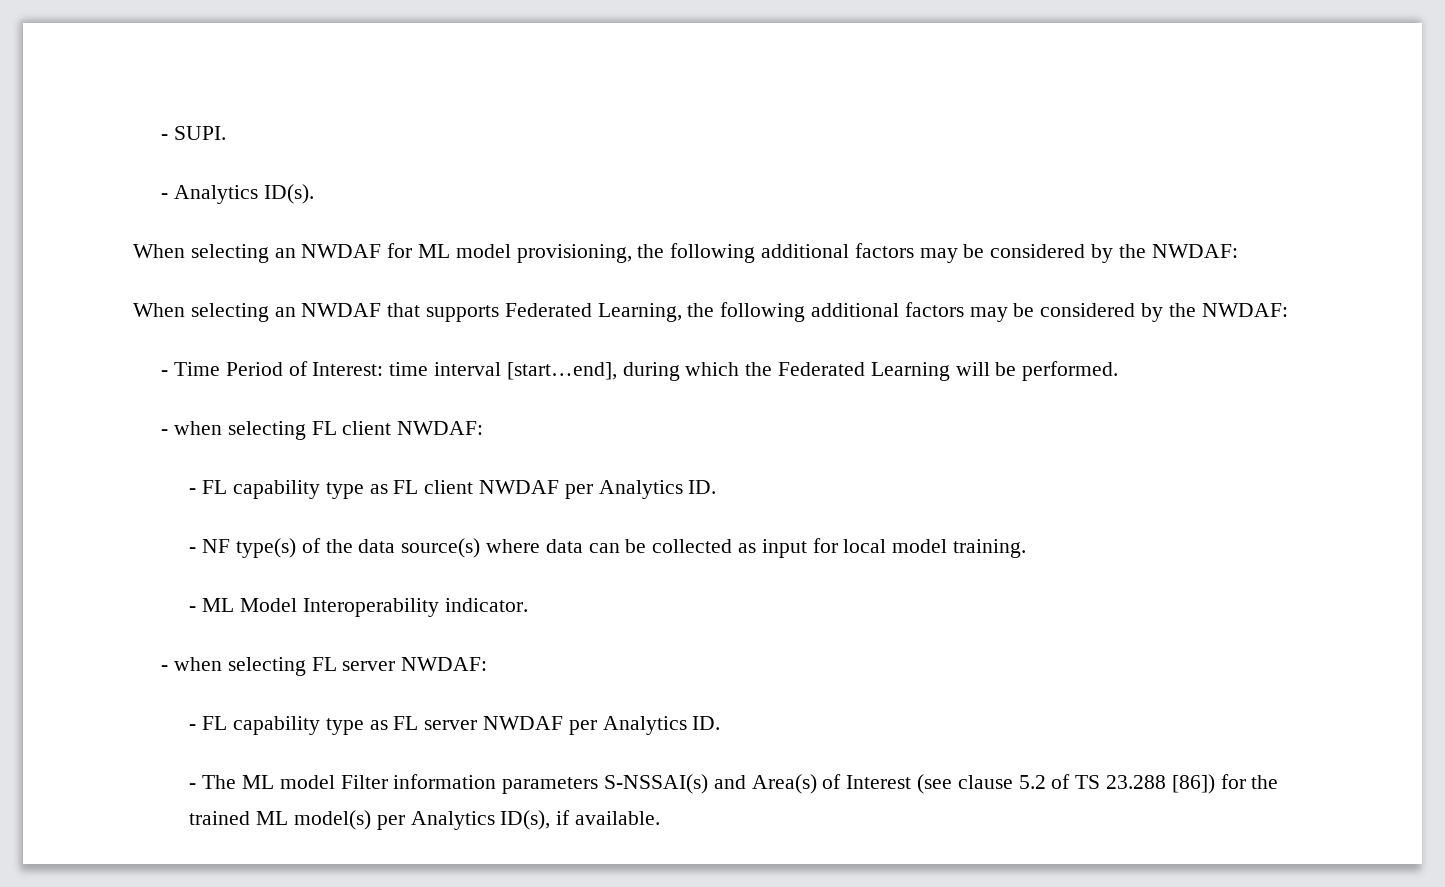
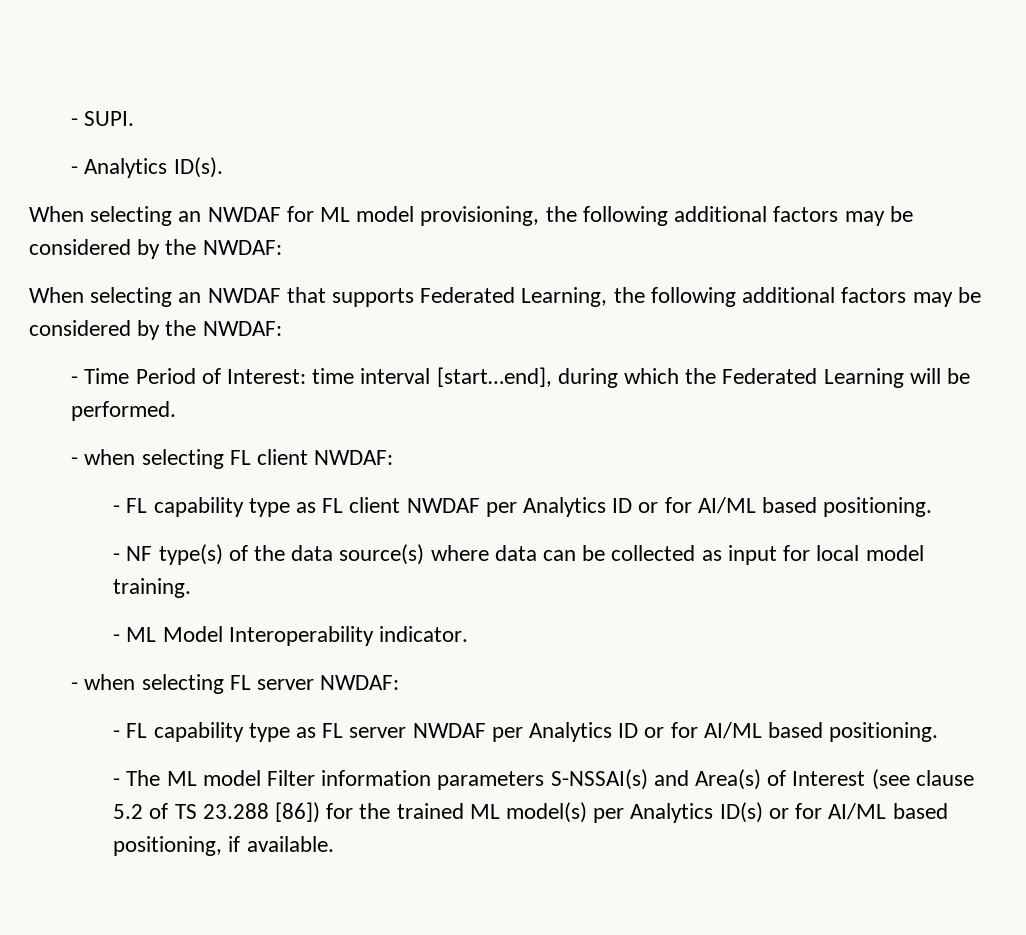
- - FL capability type as FL client NWDAF per Analytics ID.
+ - FL capability type as FL client NWDAF per Analytics ID or for AI/ML based positioning.
- - FL capability type as FL server NWDAF per Analytics ID.
+ - FL capability type as FL server NWDAF per Analytics ID or for AI/ML based positioning.
- - The ML model Filter information parameters S-NSSAI(s) and Area(s) of Interest (see clause 5.2 of TS 23.288 [86]) for the trained ML model(s) per Analytics ID(s), if available.
+ - The ML model Filter information parameters S-NSSAI(s) and Area(s) of Interest (see clause 5.2 of TS 23.288 [86]) for the trained ML model(s) per Analytics ID(s) or for AI/ML based positioning, if available.

